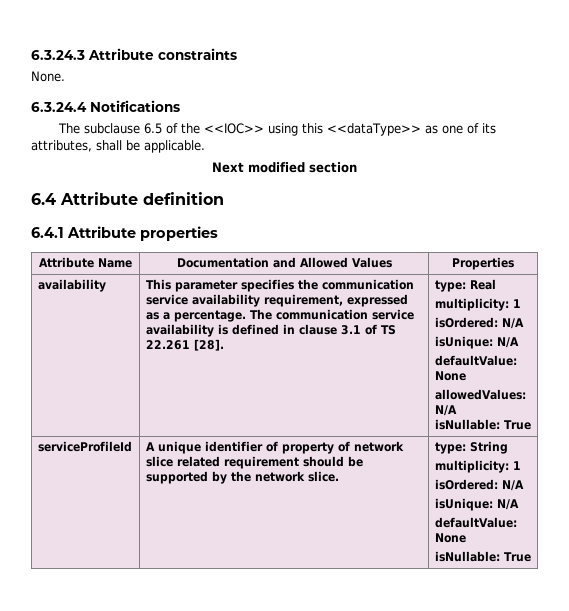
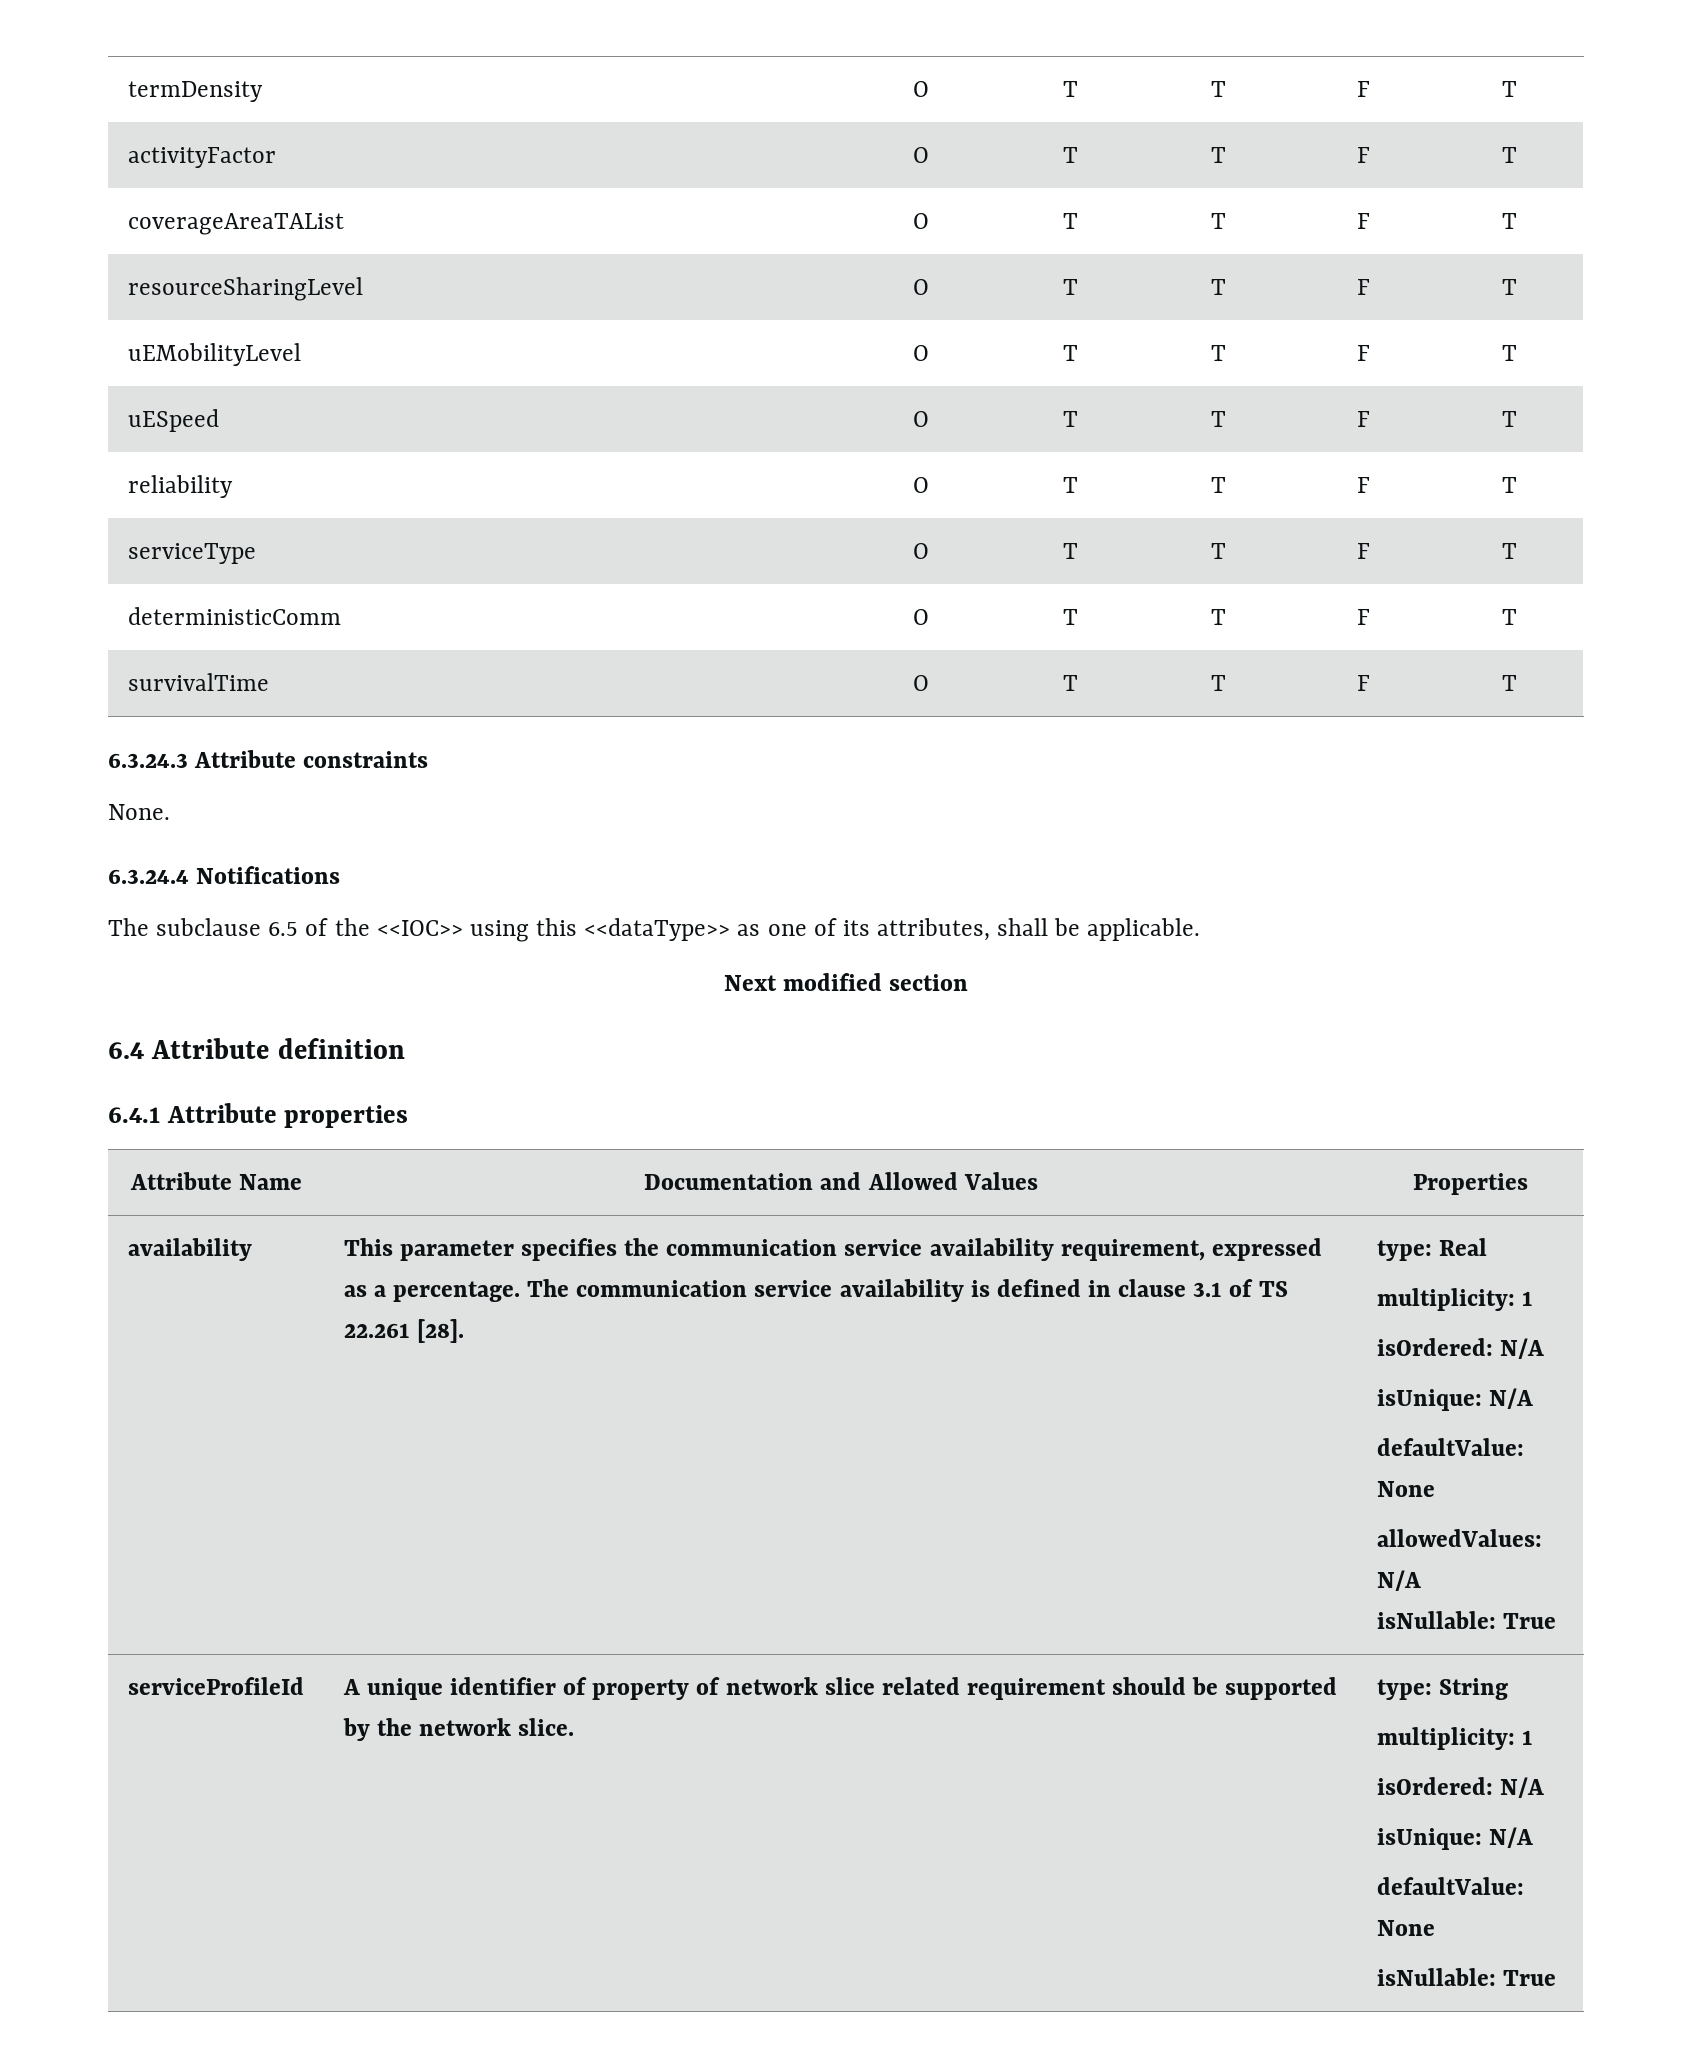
+ termDensity | O | T | T | F | T
+ activityFactor | O | T | T | F | T
+ coverageAreaTAList | O | T | T | F | T
+ resourceSharingLevel | O | T | T | F | T
+ uEMobilityLevel | O | T | T | F | T
+ uESpeed | O | T | T | F | T
+ reliability | O | T | T | F | T
+ serviceType | O | T | T | F | T
+ deterministicComm | O | T | T | F | T
+ survivalTime | O | T | T | F | T

